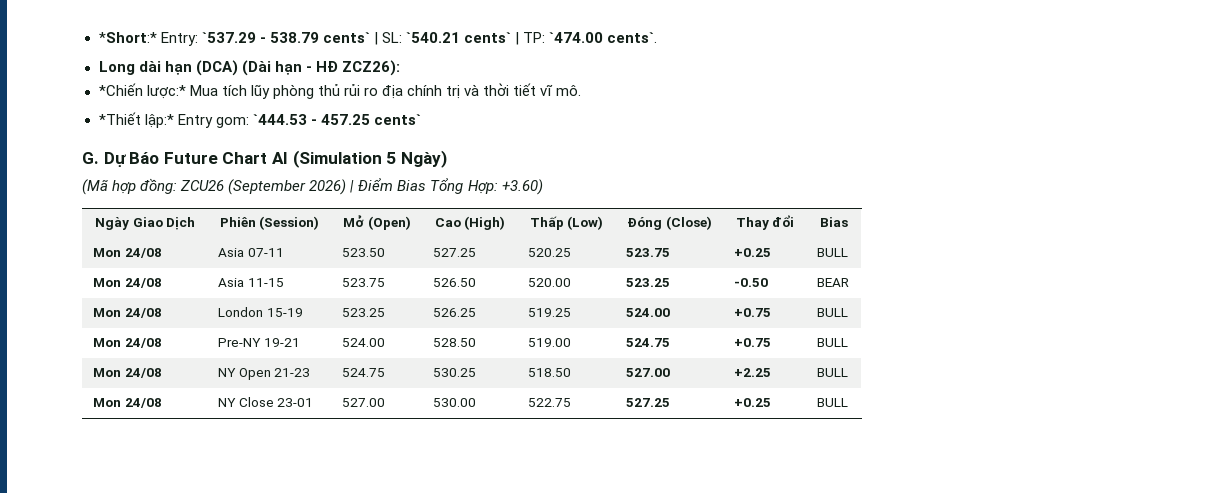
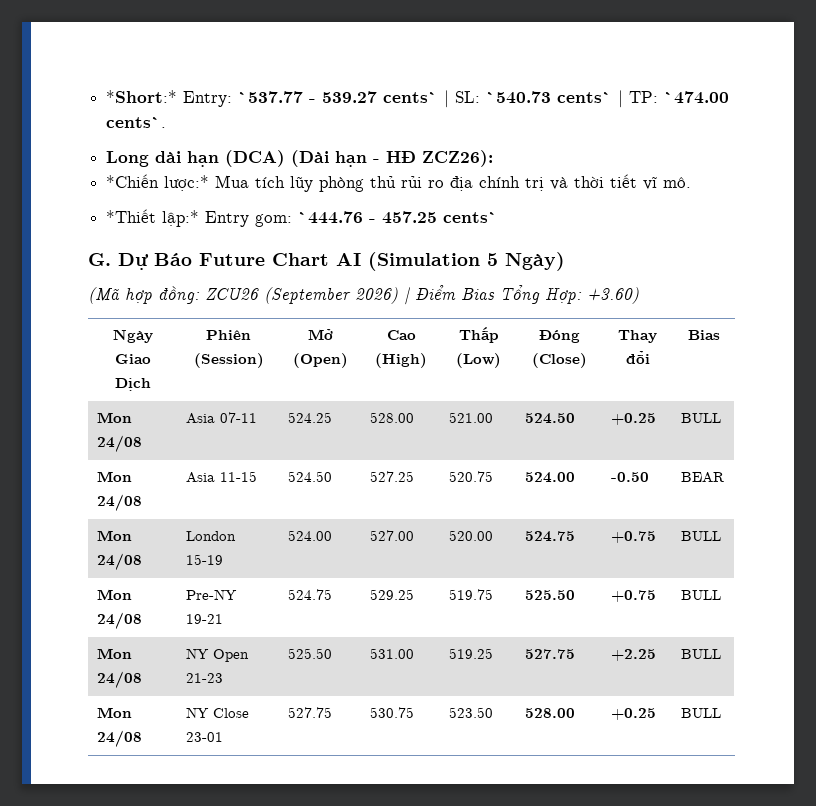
- *Short:* Entry: `537.29 - 538.79 cents` | SL: `540.21 cents` | TP: `474.00 cents`.
+ *Short:* Entry: `537.77 - 539.27 cents` | SL: `540.73 cents` | TP: `474.00 cents`.
- *Thiết lập:* Entry gom: `444.53 - 457.25 cents`
+ *Thiết lập:* Entry gom: `444.76 - 457.25 cents`
- Mon 24/08 | Asia 07-11 | 523.50 | 527.25 | 520.25 | 523.75 | +0.25 | BULL
+ Mon 24/08 | Asia 07-11 | 524.25 | 528.00 | 521.00 | 524.50 | +0.25 | BULL
- Mon 24/08 | Asia 11-15 | 523.75 | 526.50 | 520.00 | 523.25 | -0.50 | BEAR
+ Mon 24/08 | Asia 11-15 | 524.50 | 527.25 | 520.75 | 524.00 | -0.50 | BEAR
- Mon 24/08 | London 15-19 | 523.25 | 526.25 | 519.25 | 524.00 | +0.75 | BULL
+ Mon 24/08 | London 15-19 | 524.00 | 527.00 | 520.00 | 524.75 | +0.75 | BULL
- Mon 24/08 | Pre-NY 19-21 | 524.00 | 528.50 | 519.00 | 524.75 | +0.75 | BULL
+ Mon 24/08 | Pre-NY 19-21 | 524.75 | 529.25 | 519.75 | 525.50 | +0.75 | BULL
- Mon 24/08 | NY Open 21-23 | 524.75 | 530.25 | 518.50 | 527.00 | +2.25 | BULL
+ Mon 24/08 | NY Open 21-23 | 525.50 | 531.00 | 519.25 | 527.75 | +2.25 | BULL
- Mon 24/08 | NY Close 23-01 | 527.00 | 530.00 | 522.75 | 527.25 | +0.25 | BULL
+ Mon 24/08 | NY Close 23-01 | 527.75 | 530.75 | 523.50 | 528.00 | +0.25 | BULL

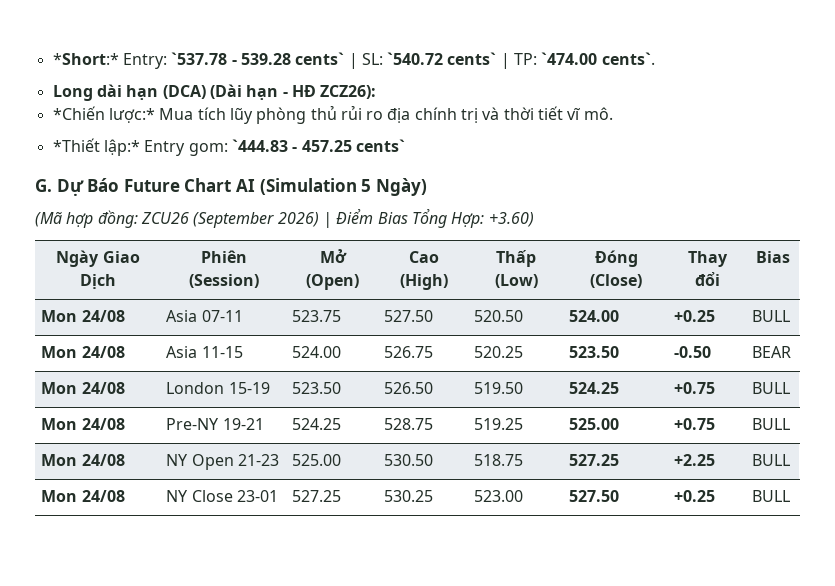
- *Short:* Entry: `537.77 - 539.27 cents` | SL: `540.73 cents` | TP: `474.00 cents`.
+ *Short:* Entry: `537.78 - 539.28 cents` | SL: `540.72 cents` | TP: `474.00 cents`.
- *Thiết lập:* Entry gom: `444.76 - 457.25 cents`
+ *Thiết lập:* Entry gom: `444.83 - 457.25 cents`
- Mon 24/08 | Asia 07-11 | 524.25 | 528.00 | 521.00 | 524.50 | +0.25 | BULL
+ Mon 24/08 | Asia 07-11 | 523.75 | 527.50 | 520.50 | 524.00 | +0.25 | BULL
- Mon 24/08 | Asia 11-15 | 524.50 | 527.25 | 520.75 | 524.00 | -0.50 | BEAR
+ Mon 24/08 | Asia 11-15 | 524.00 | 526.75 | 520.25 | 523.50 | -0.50 | BEAR
- Mon 24/08 | London 15-19 | 524.00 | 527.00 | 520.00 | 524.75 | +0.75 | BULL
+ Mon 24/08 | London 15-19 | 523.50 | 526.50 | 519.50 | 524.25 | +0.75 | BULL
- Mon 24/08 | Pre-NY 19-21 | 524.75 | 529.25 | 519.75 | 525.50 | +0.75 | BULL
+ Mon 24/08 | Pre-NY 19-21 | 524.25 | 528.75 | 519.25 | 525.00 | +0.75 | BULL
- Mon 24/08 | NY Open 21-23 | 525.50 | 531.00 | 519.25 | 527.75 | +2.25 | BULL
+ Mon 24/08 | NY Open 21-23 | 525.00 | 530.50 | 518.75 | 527.25 | +2.25 | BULL
- Mon 24/08 | NY Close 23-01 | 527.75 | 530.75 | 523.50 | 528.00 | +0.25 | BULL
+ Mon 24/08 | NY Close 23-01 | 527.25 | 530.25 | 523.00 | 527.50 | +0.25 | BULL

